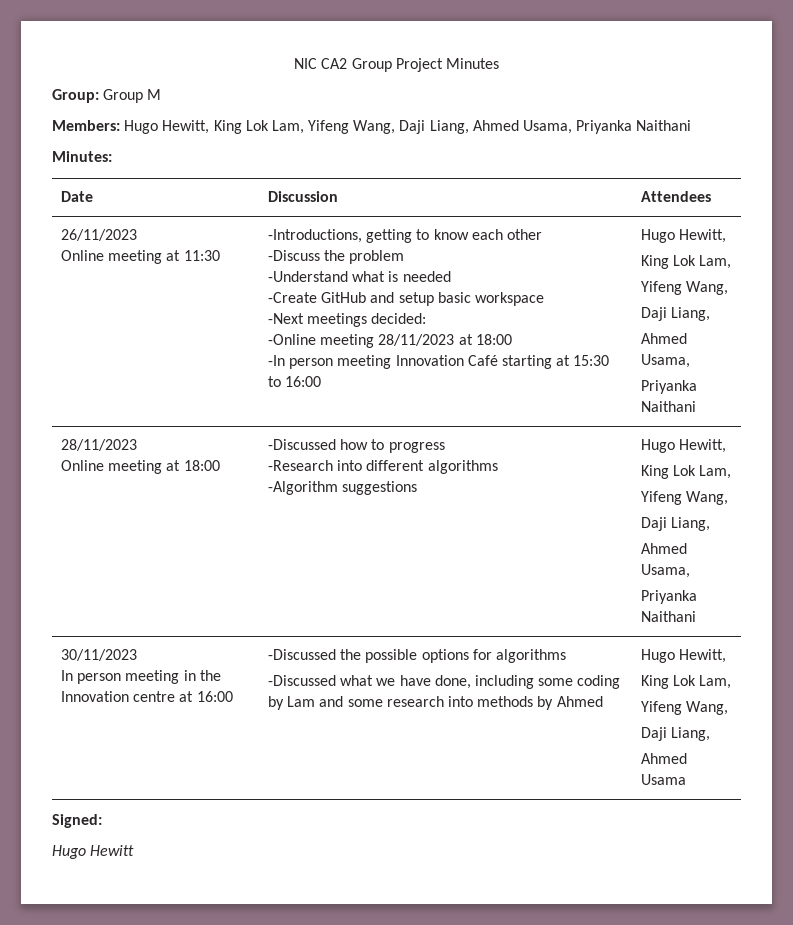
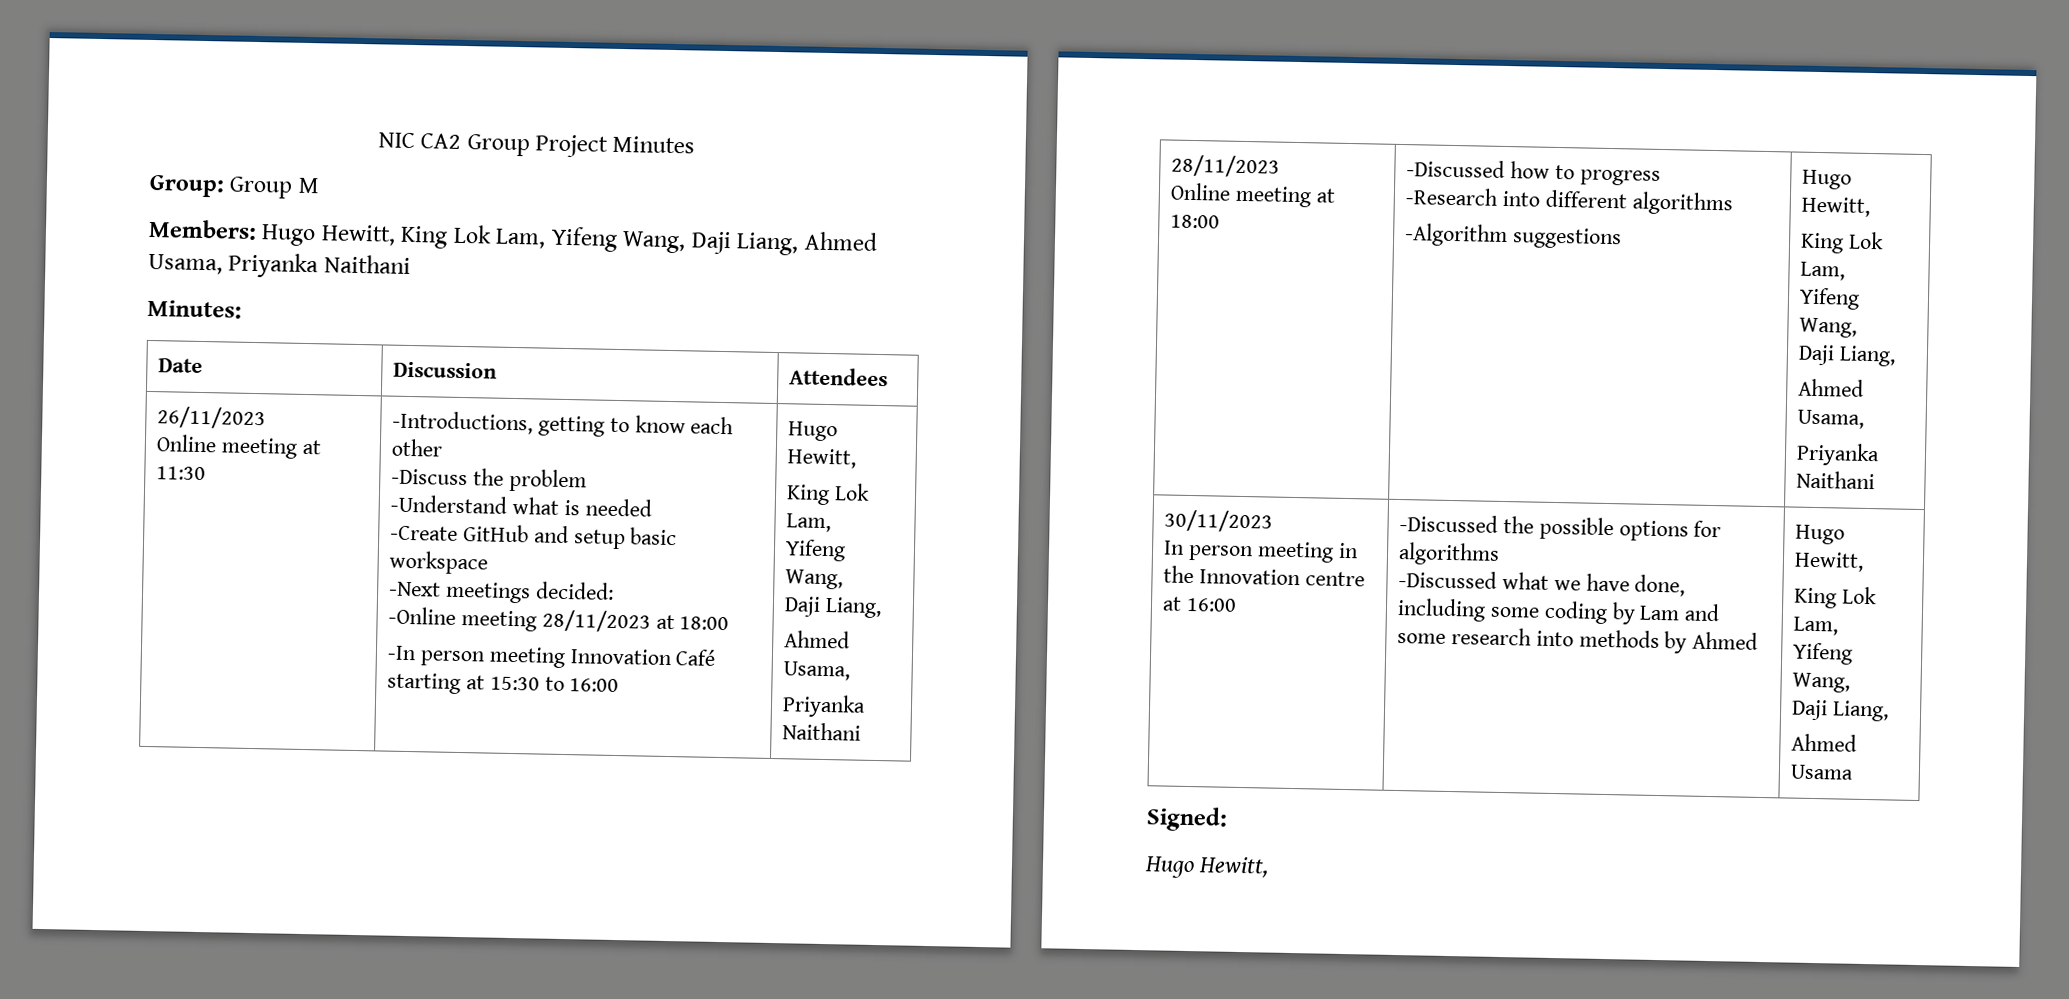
  Signed:
- Hugo Hewitt
+ Hugo Hewitt,

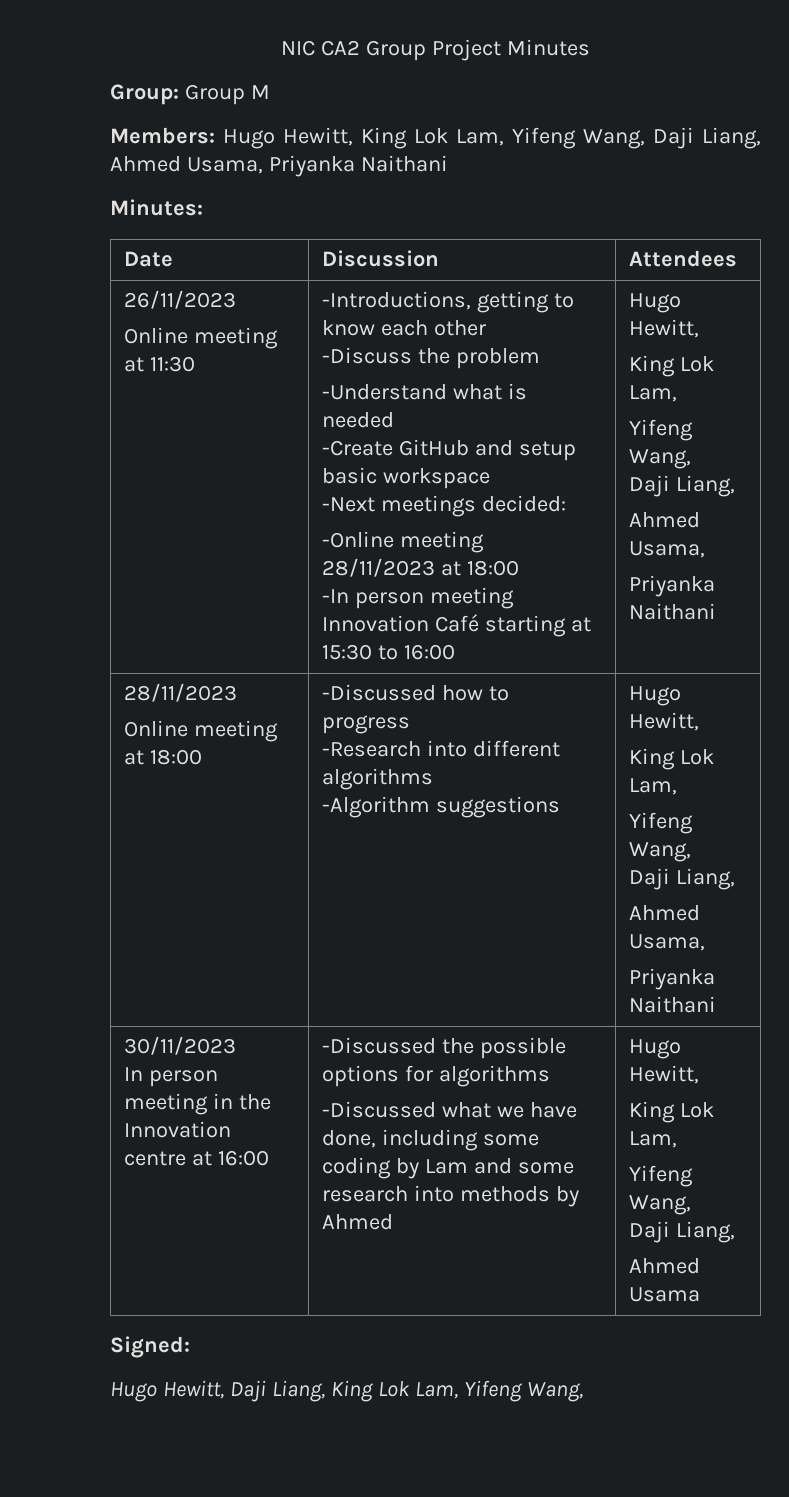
  Signed:
- Hugo Hewitt,
+ Hugo Hewitt, Daji Liang, King Lok Lam, Yifeng Wang,

